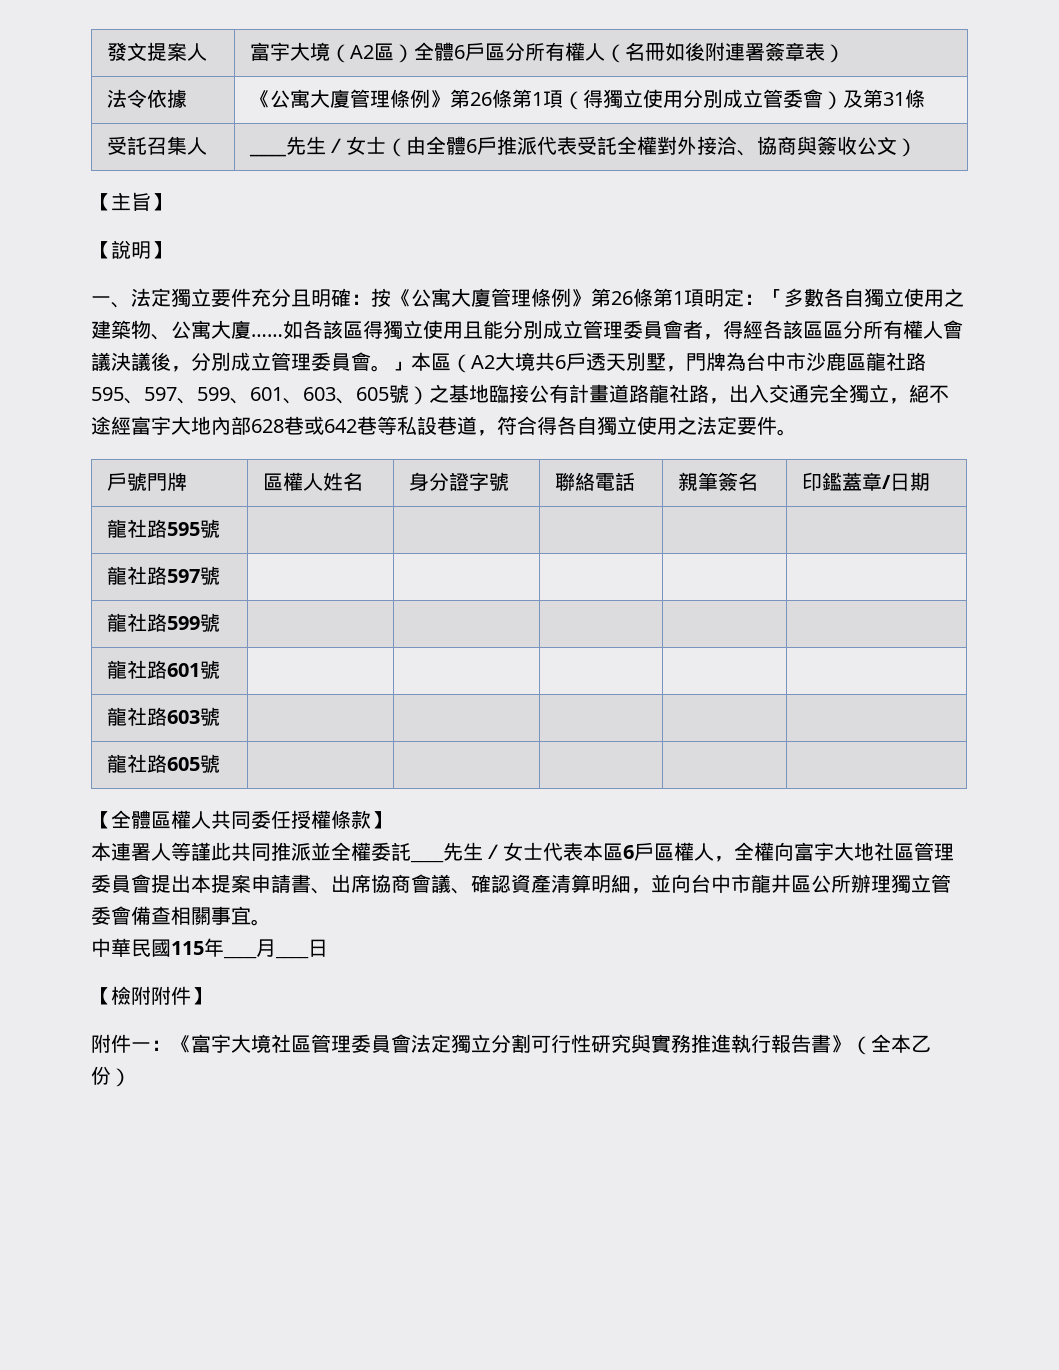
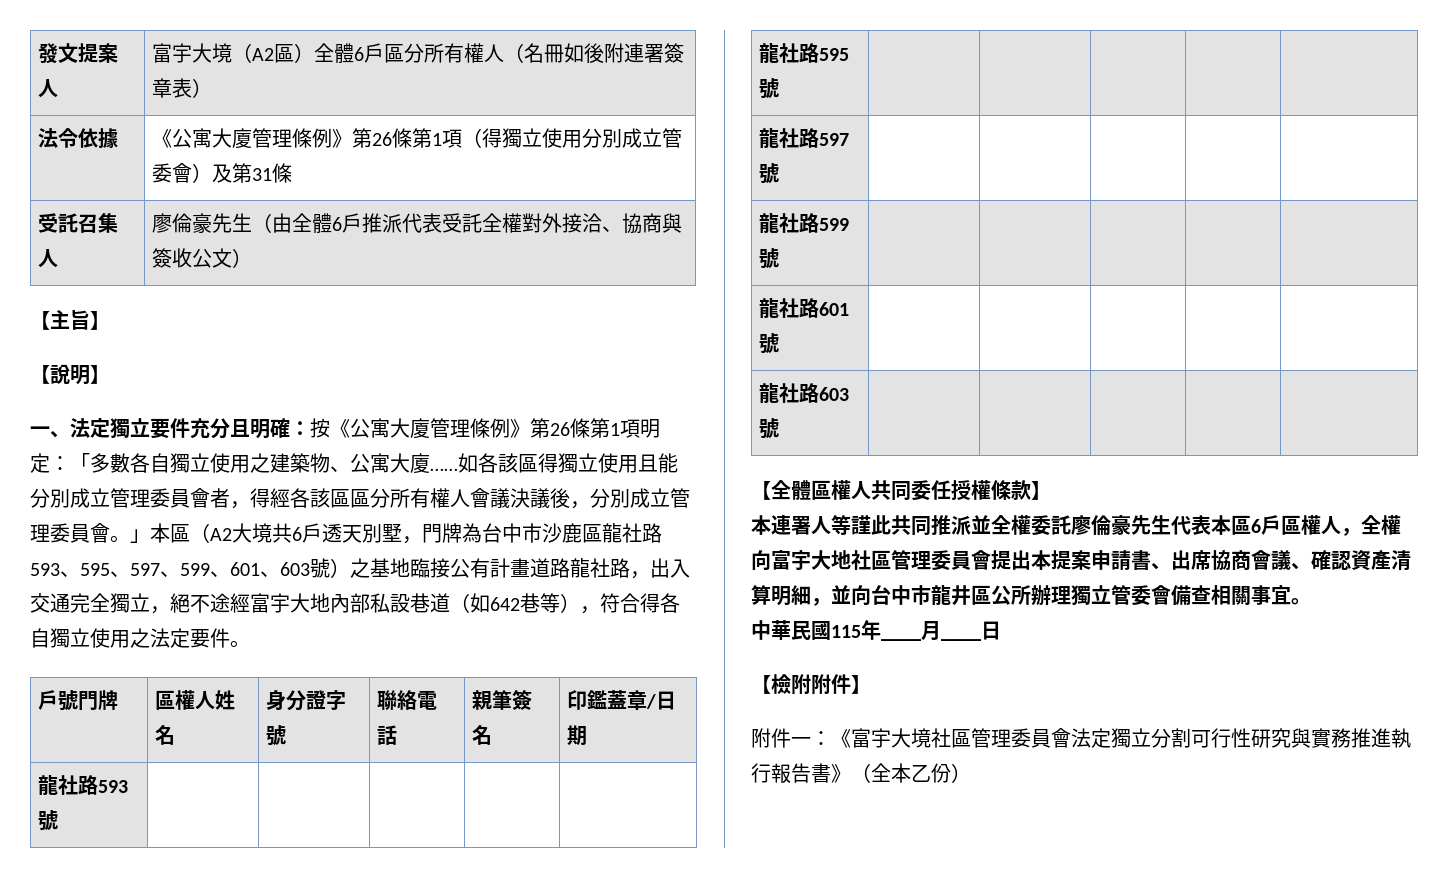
- 受託召集人 | ____先生／女士（由全體6戶推派代表受託全權對外接洽、協商與簽收公文）
+ 受託召集人 | 廖倫豪先生（由全體6戶推派代表受託全權對外接洽、協商與簽收公文）
- 如各該區得獨立使用且能分別成立管理委員會者，得經各該區區分所有權人會議決議後，分別成立管理委員會。」本區（A2大境共6戶透天別墅，門牌為台中市沙鹿區龍社路595、597、599、601、603、605號）之基地臨接公有計畫道路龍社路，出入交通完全獨立，絕不途經富宇大地內部628巷或642巷等私設巷道，符合得各自獨立使用之法定要件。
+ 如各該區得獨立使用且能分別成立管理委員會者，得經各該區區分所有權人會議決議後，分別成立管理委員會。」本區（A2大境共6戶透天別墅，門牌為台中市沙鹿區龍社路593、595、597、599、601、603號）之基地臨接公有計畫道路龍社路，出入交通完全獨立，絕不途經富宇大地內部私設巷道（如642巷等），符合得各自獨立使用之法定要件。
+ 龍社路593號 | | | | |
- 龍社路605號 | | | | |
- 本連署人等謹此共同推派並全權委託____先生／女士代表本區6戶區權人，全權向富宇大地社區管理委員會提出本提案申請書、出席協商會議、確認資產清算明細，並向台中市龍井區公所辦理獨立管委會備查相關事宜。
+ 本連署人等謹此共同推派並全權委託廖倫豪先生代表本區6戶區權人，全權向富宇大地社區管理委員會提出本提案申請書、出席協商會議、確認資產清算明細，並向台中市龍井區公所辦理獨立管委會備查相關事宜。

